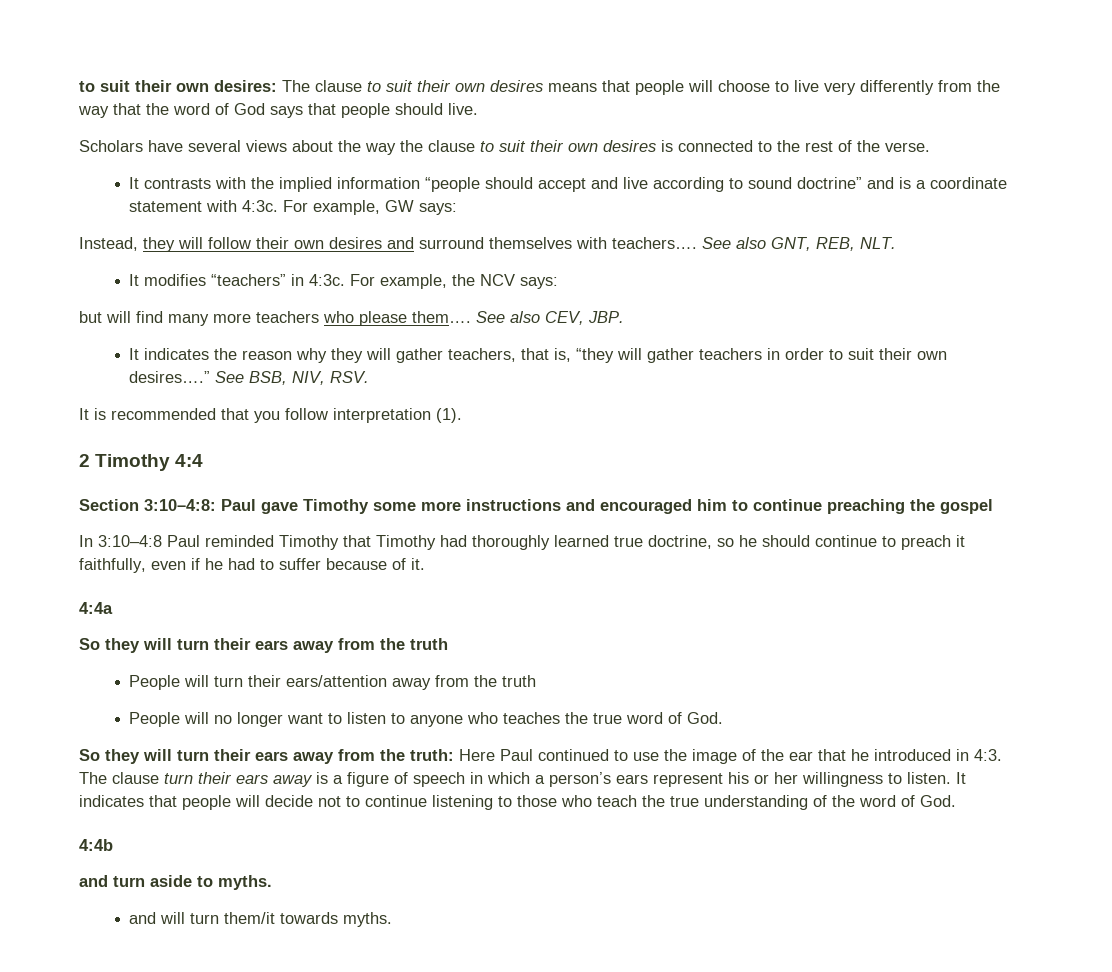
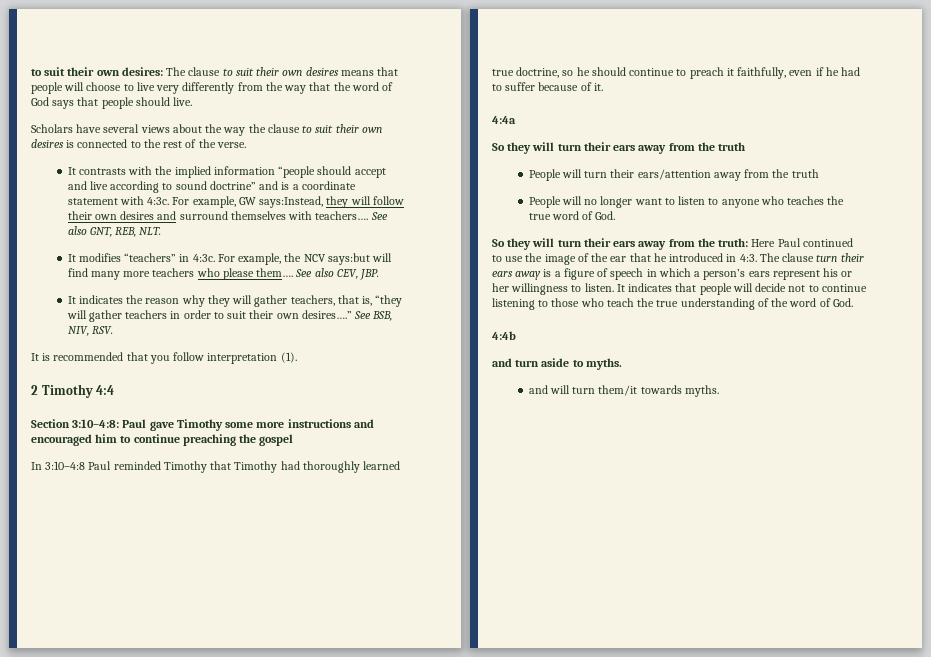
- For example, GW says:
- Instead, they will follow their own desires and surround themselves with teachers….
+ For example, GW says:Instead, they will follow their own desires and surround themselves with teachers….
- For example, the NCV says:
- but will find many more teachers who please them….
+ For example, the NCV says:but will find many more teachers who please them….

